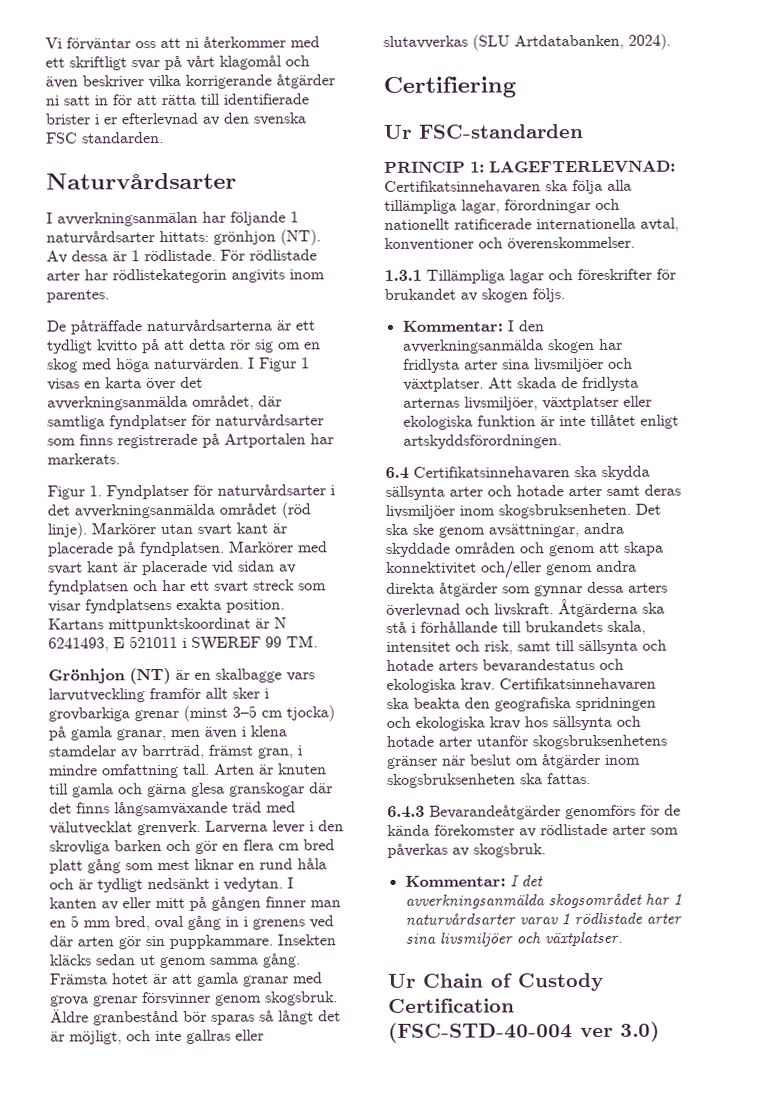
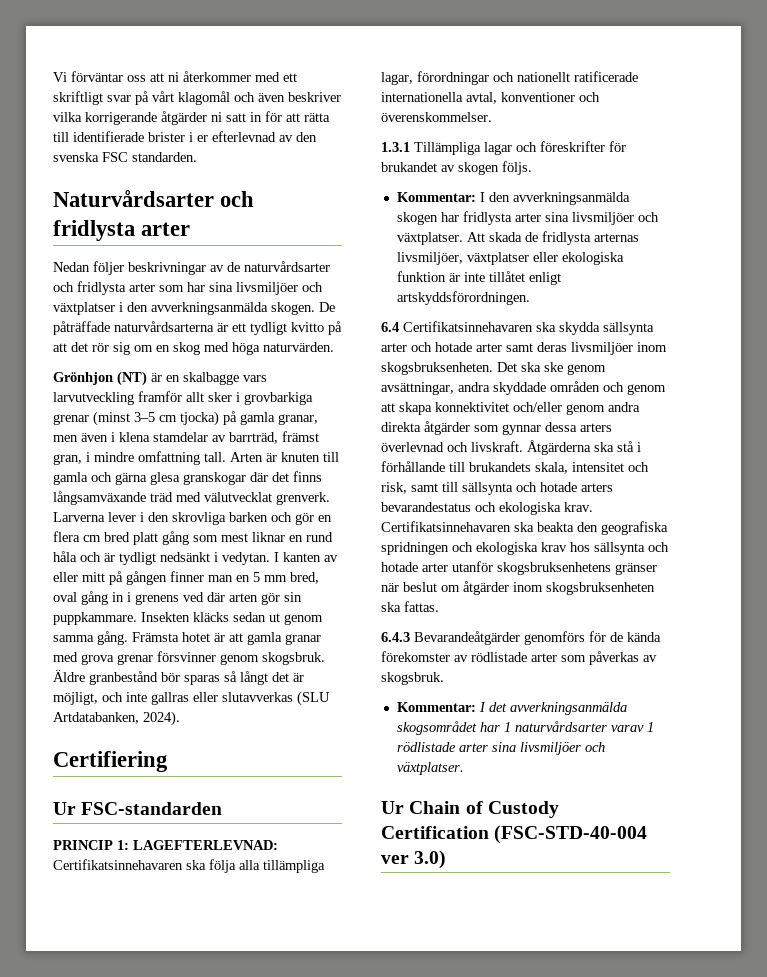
- Naturvårdsarter
- I avverkningsanmälan har följande 1 naturvårdsarter hittats: grönhjon (NT). Av dessa är 1 rödlistade. För rödlistade arter har rödlistekategorin angivits inom parentes.
- De påträffade naturvårdsarterna är ett tydligt kvitto på att detta rör sig om en skog med höga naturvärden. I Figur 1 visas en karta över det avverkningsanmälda området, där samtliga fyndplatser för naturvårdsarter som finns registrerade på Artportalen har markerats.
- Figur 1. Fyndplatser för naturvårdsarter i det avverkningsanmälda området (röd linje). Markörer utan svart kant är placerade på fyndplatsen. Markörer med svart kant är placerade vid sidan av fyndplatsen och har ett svart streck som visar fyndplatsens exakta position. Kartans mittpunktskoordinat är N 6241493, E 521011 i SWEREF 99 TM.
+ Naturvårdsarter och fridlysta arter
+ Nedan följer beskrivningar av de naturvårdsarter och fridlysta arter som har sina livsmiljöer och växtplatser i den avverkningsanmälda skogen. De påträffade naturvårdsarterna är ett tydligt kvitto på att det rör sig om en skog med höga naturvärden.

